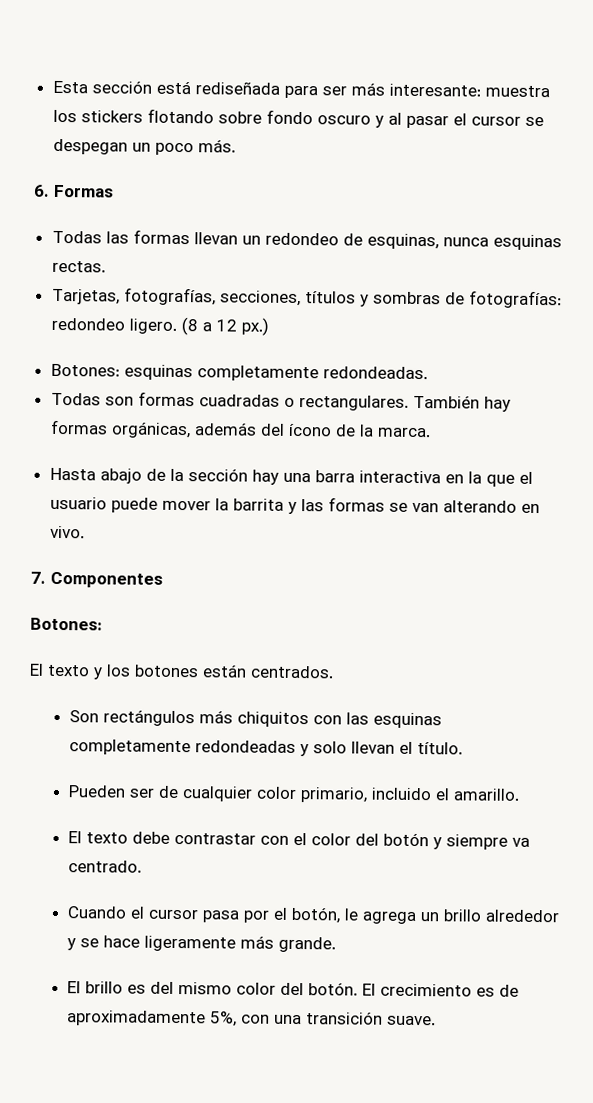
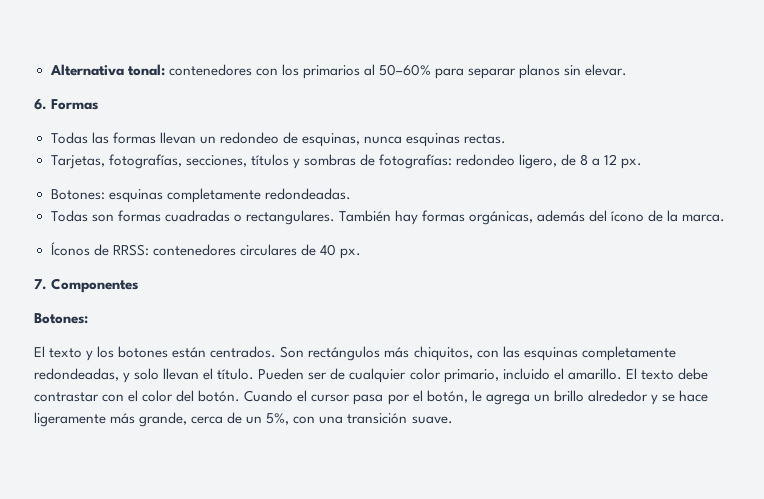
- Esta sección está rediseñada para ser más interesante: muestra los stickers flotando sobre fondo oscuro y al pasar el cursor se despegan un poco más.
+ Alternativa tonal: contenedores con los primarios al 50–60% para separar planos sin elevar.
- Tarjetas, fotografías, secciones, títulos y sombras de fotografías: redondeo ligero. (8 a 12 px.)
+ Tarjetas, fotografías, secciones, títulos y sombras de fotografías: redondeo ligero, de 8 a 12 px.
- Hasta abajo de la sección hay una barra interactiva en la que el usuario puede mover la barrita y las formas se van alterando en vivo.
+ Íconos de RRSS: contenedores circulares de 40 px.
- El texto y los botones están centrados.
- Son rectángulos más chiquitos con las esquinas completamente redondeadas y solo llevan el título.
- Pueden ser de cualquier color primario, incluido el amarillo.
- El texto debe contrastar con el color del botón y siempre va centrado.
- Cuando el cursor pasa por el botón, le agrega un brillo alrededor y se hace ligeramente más grande.
- El brillo es del mismo color del botón. El crecimiento es de aproximadamente 5%, con una transición suave.
+ El texto y los botones están centrados. Son rectángulos más chiquitos, con las esquinas completamente redondeadas, y solo llevan el título. Pueden ser de cualquier color primario, incluido el amarillo. El texto debe contrastar con el color del botón. Cuando el cursor pasa por el botón, le agrega un brillo alrededor y se hace ligeramente más grande, cerca de un 5%, con una transición suave.

